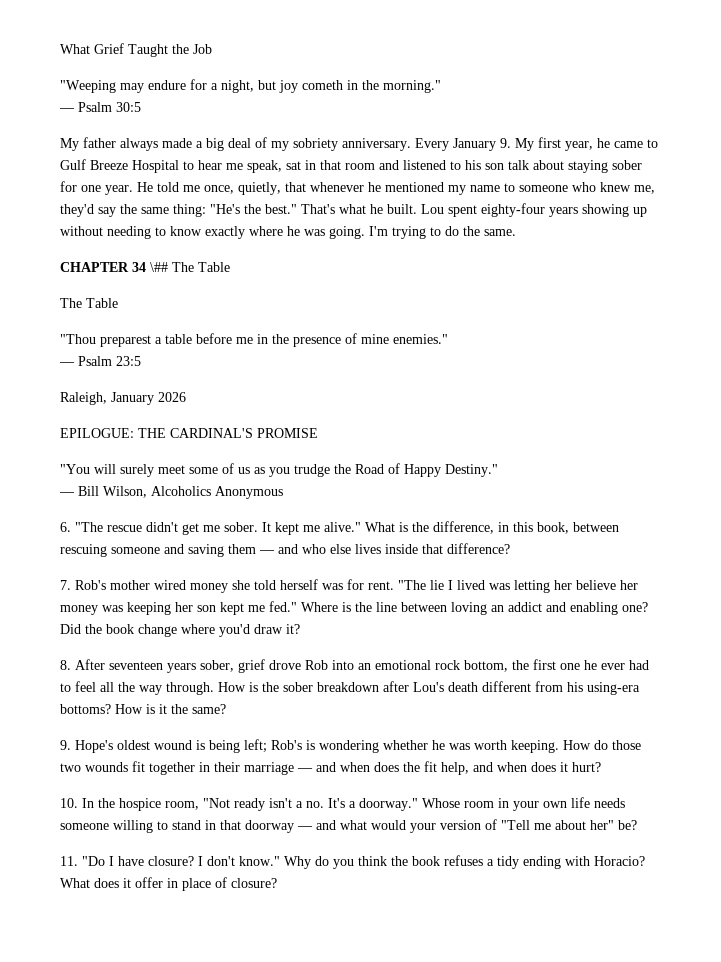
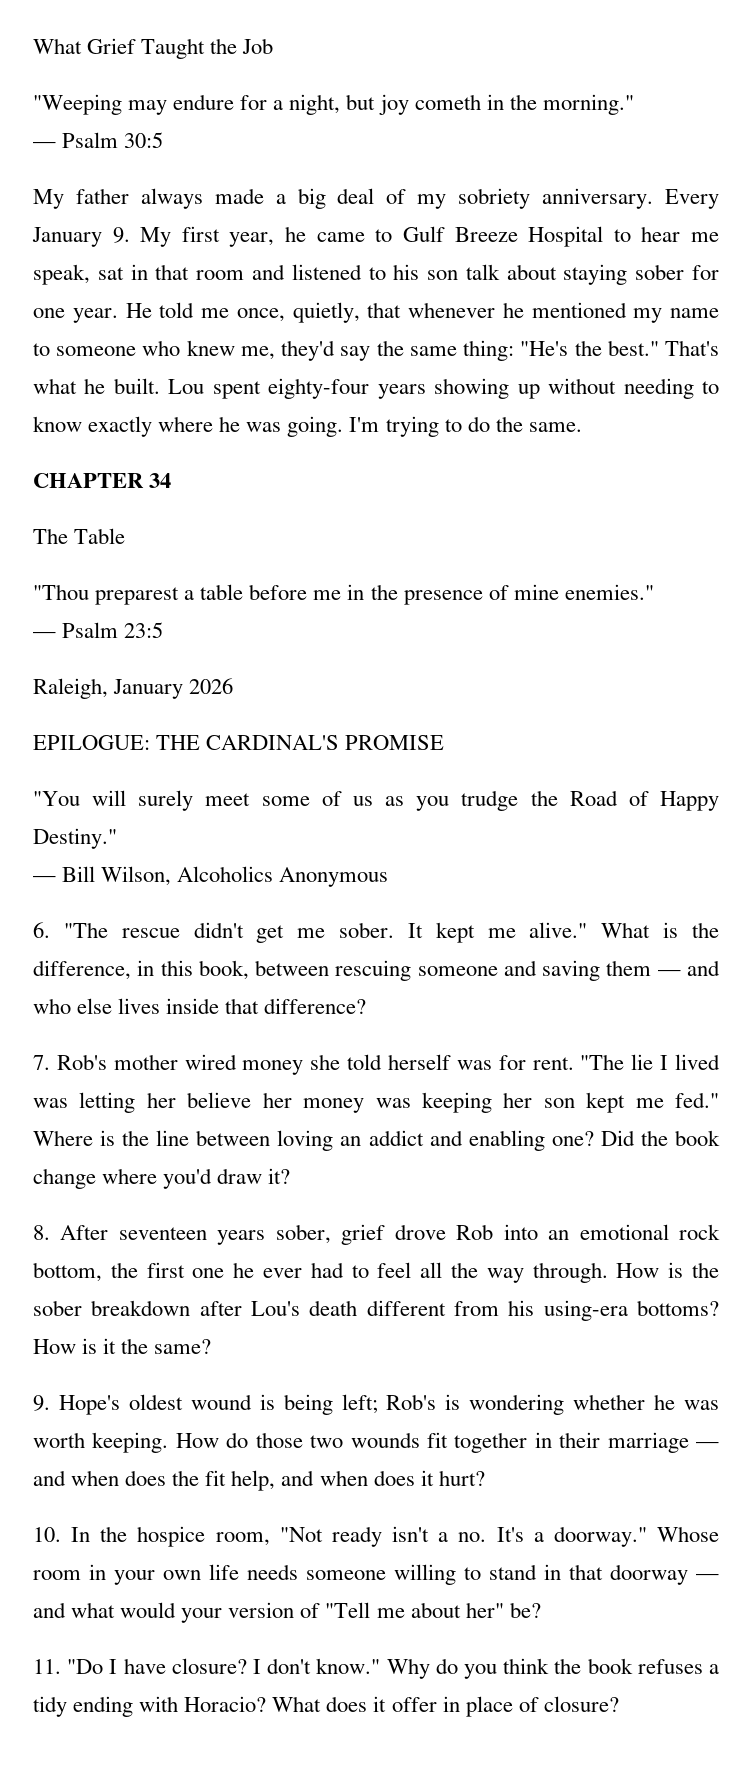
- CHAPTER 34 \## The Table
+ CHAPTER 34

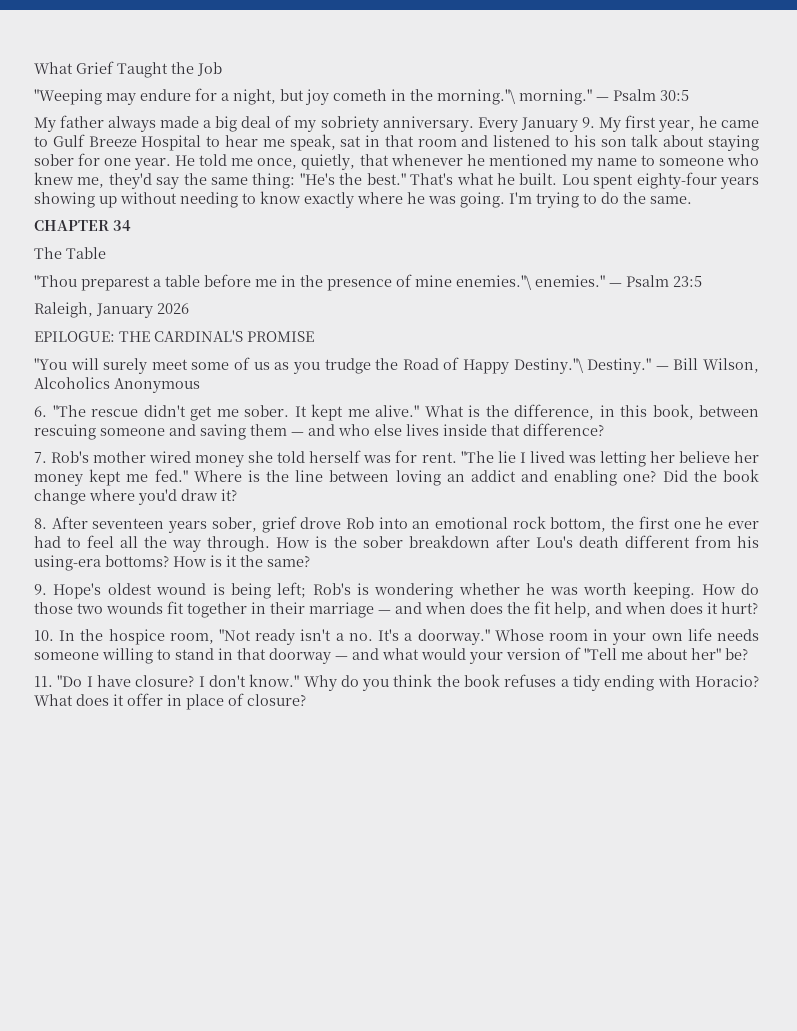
- "Weeping may endure for a night, but joy cometh in the morning."
- — Psalm 30:5
+ "Weeping may endure for a night, but joy cometh in the morning."\ morning." — Psalm 30:5
- "Thou preparest a table before me in the presence of mine enemies."
- — Psalm 23:5
+ "Thou preparest a table before me in the presence of mine enemies."\ enemies." — Psalm 23:5
- "You will surely meet some of us as you trudge the Road of Happy Destiny."
- — Bill Wilson, Alcoholics Anonymous
+ "You will surely meet some of us as you trudge the Road of Happy Destiny."\ Destiny." — Bill Wilson, Alcoholics Anonymous
- "The lie I lived was letting her believe her money was keeping her son kept me fed."
+ "The lie I lived was letting her believe her money kept me fed."

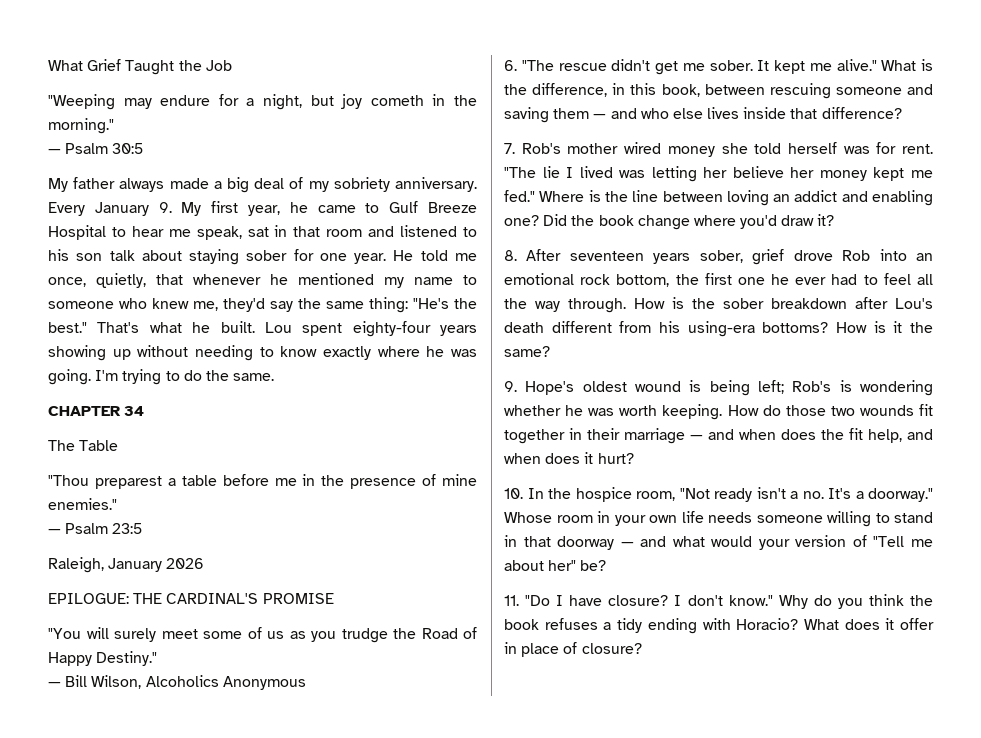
- "Weeping may endure for a night, but joy cometh in the morning."\ morning." — Psalm 30:5
+ "Weeping may endure for a night, but joy cometh in the morning."
+ — Psalm 30:5
- "Thou preparest a table before me in the presence of mine enemies."\ enemies." — Psalm 23:5
+ "Thou preparest a table before me in the presence of mine enemies."
+ — Psalm 23:5
- "You will surely meet some of us as you trudge the Road of Happy Destiny."\ Destiny." — Bill Wilson, Alcoholics Anonymous
+ "You will surely meet some of us as you trudge the Road of Happy Destiny."
+ — Bill Wilson, Alcoholics Anonymous

